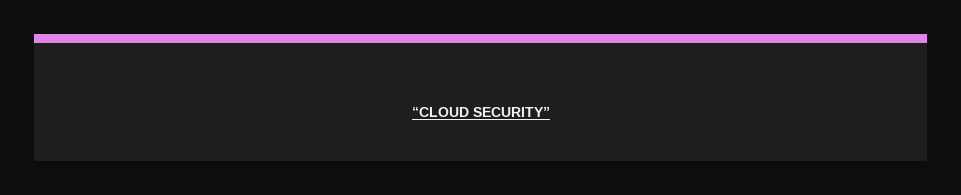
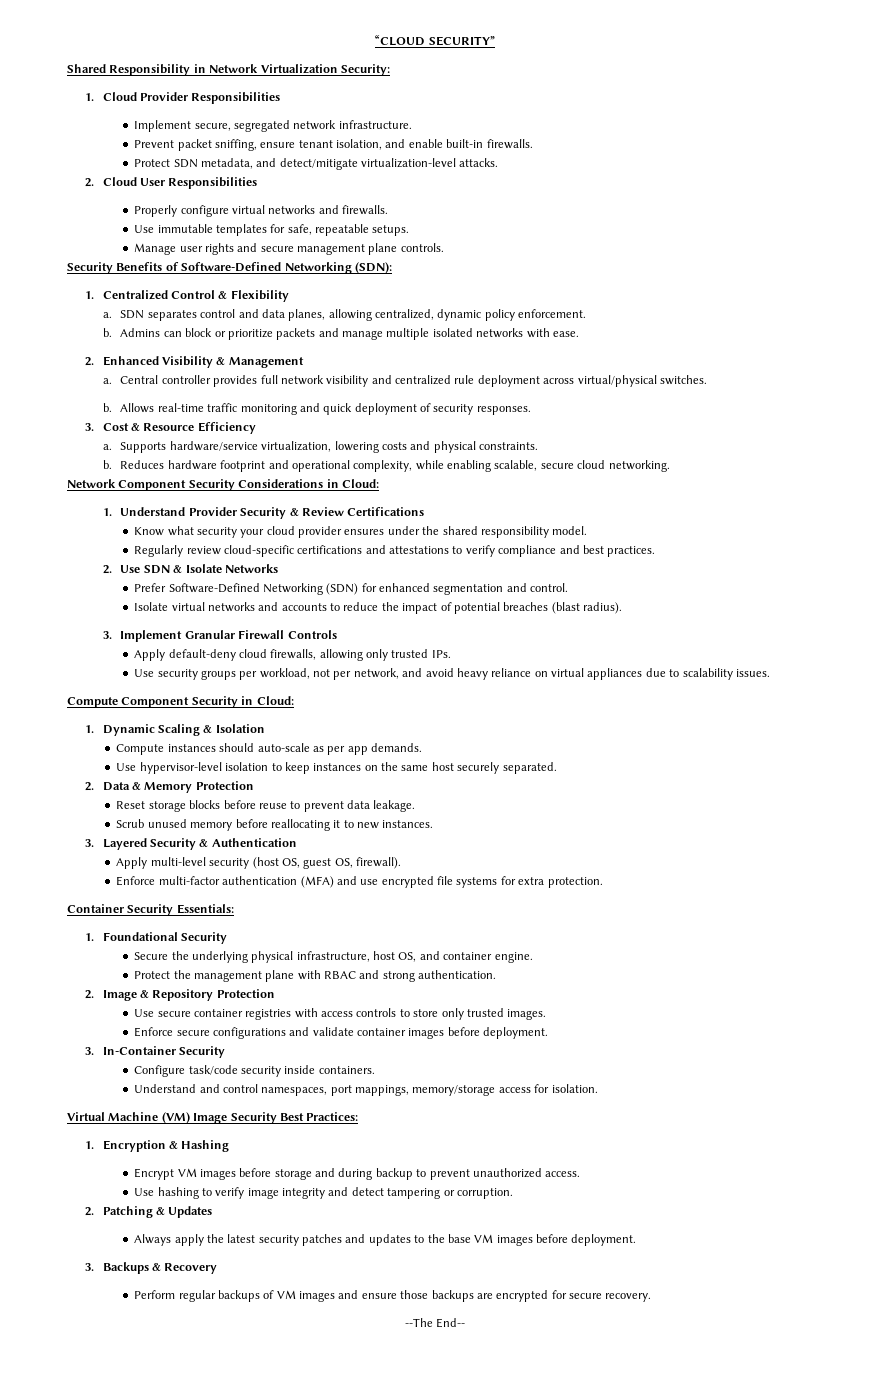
+ Shared Responsibility in Network Virtualization Security:
+ 1. Cloud Provider Responsibilities
+ Implement secure, segregated network infrastructure.
+ Prevent packet sniffing, ensure tenant isolation, and enable built-in firewalls.
+ Protect SDN metadata, and detect/mitigate virtualization-level attacks.
+ 2. Cloud User Responsibilities
+ Properly configure virtual networks and firewalls.
+ Use immutable templates for safe, repeatable setups.
+ Manage user rights and secure management plane controls.
+ Security Benefits of Software-Defined Networking (SDN):
+ 1. Centralized Control & Flexibility
+ a. SDN separates control and data planes, allowing centralized, dynamic policy enforcement.
+ b. Admins can block or prioritize packets and manage multiple isolated networks with ease.
+ 2. Enhanced Visibility & Management
+ a. Central controller provides full network visibility and centralized rule deployment across virtual/physical switches.
+ b. Allows real-time traffic monitoring and quick deployment of security responses.
+ 3. Cost & Resource Efficiency
+ a. Supports hardware/service virtualization, lowering costs and physical constraints.
+ b. Reduces hardware footprint and operational complexity, while enabling scalable, secure cloud networking.
+ Network Component Security Considerations in Cloud:
+ 1. Understand Provider Security & Review Certifications
+ Know what security your cloud provider ensures under the shared responsibility model.
+ Regularly review cloud-specific certifications and attestations to verify compliance and best practices.
+ 2. Use SDN & Isolate Networks
+ Prefer Software-Defined Networking (SDN) for enhanced segmentation and control.
+ Isolate virtual networks and accounts to reduce the impact of potential breaches (blast radius).
+ 3. Implement Granular Firewall Controls
+ Apply default-deny cloud firewalls, allowing only trusted IPs.
+ Use security groups per workload, not per network, and avoid heavy reliance on virtual appliances due to scalability issues.
+ Compute Component Security in Cloud:
+ 1. Dynamic Scaling & Isolation
+ Compute instances should auto-scale as per app demands.
+ Use hypervisor-level isolation to keep instances on the same host securely separated.
+ 2. Data & Memory Protection
+ Reset storage blocks before reuse to prevent data leakage.
+ Scrub unused memory before reallocating it to new instances.
+ 3. Layered Security & Authentication
+ Apply multi-level security (host OS, guest OS, firewall).
+ Enforce multi-factor authentication (MFA) and use encrypted file systems for extra protection.
+ Container Security Essentials:
+ 1. Foundational Security
+ Secure the underlying physical infrastructure, host OS, and container engine.
+ Protect the management plane with RBAC and strong authentication.
+ 2. Image & Repository Protection
+ Use secure container registries with access controls to store only trusted images.
+ Enforce secure configurations and validate container images before deployment.
+ 3. In-Container Security
+ Configure task/code security inside containers.
+ Understand and control namespaces, port mappings, memory/storage access for isolation.
+ Virtual Machine (VM) Image Security Best Practices:
+ 1. Encryption & Hashing
+ Encrypt VM images before storage and during backup to prevent unauthorized access.
+ Use hashing to verify image integrity and detect tampering or corruption.
+ 2. Patching & Updates
+ Always apply the latest security patches and updates to the base VM images before deployment.
+ 3. Backups & Recovery
+ Perform regular backups of VM images and ensure those backups are encrypted for secure recovery.
+ --The End--

